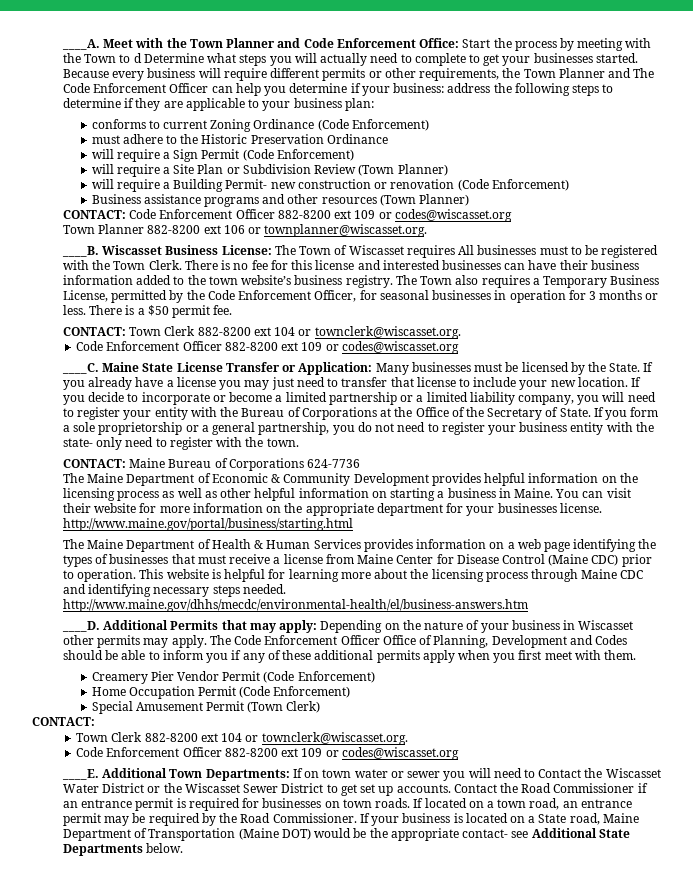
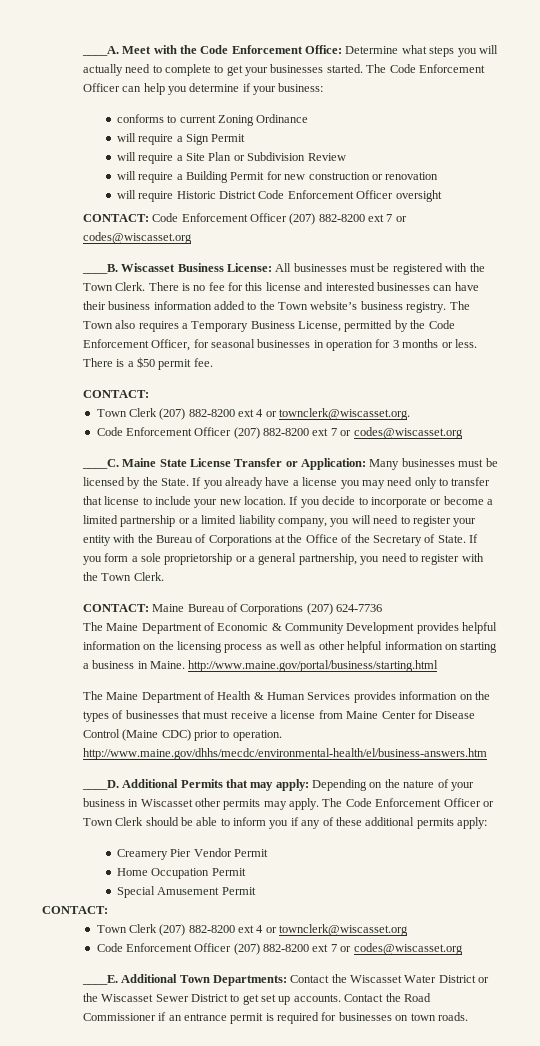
- Meet with the Town Planner and Code Enforcement Office: Start the process by meeting with the Town to d Determine what steps you will actually need to complete to get your businesses started.
+ Meet with the Code Enforcement Office: Determine what steps you will actually need to complete to get your businesses started.
- Because every business will require different permits or other requirements, the Town Planner and The Code Enforcement Officer can help you determine if your business: address the following steps to determine if they are applicable to your business plan:
+ The Code Enforcement Officer can help you determine if your business:
- conforms to current Zoning Ordinance (Code Enforcement)
- must adhere to the Historic Preservation Ordinance
+ conforms to current Zoning Ordinance
- will require a Sign Permit (Code Enforcement)
+ will require a Sign Permit
- will require a Site Plan or Subdivision Review (Town Planner)
+ will require a Site Plan or Subdivision Review
- will require a Building Permit- new construction or renovation (Code Enforcement)
- Business assistance programs and other resources (Town Planner)
+ will require a Building Permit for new construction or renovation
+ will require Historic District Code Enforcement Officer oversight
- CONTACT: Code Enforcement Officer 882-8200 ext 109 or codes@wiscasset.org
- Town Planner 882-8200 ext 106 or townplanner@wiscasset.org.
+ CONTACT: Code Enforcement Officer (207) 882-8200 ext 7 or codes@wiscasset.org
- Wiscasset Business License: The Town of Wiscasset requires All businesses must to be registered with the Town Clerk.
+ Wiscasset Business License: All businesses must be registered with the Town Clerk.
- There is no fee for this license and interested businesses can have their business information added to the town website’s business registry.
+ There is no fee for this license and interested businesses can have their business information added to the Town website’s business registry.
  There is a $50 permit fee.
- CONTACT: Town Clerk 882-8200 ext 104 or townclerk@wiscasset.org.
- Code Enforcement Officer 882-8200 ext 109 or codes@wiscasset.org
+ CONTACT:
+ Town Clerk (207) 882-8200 ext 4 or townclerk@wiscasset.org.
+ Code Enforcement Officer (207) 882-8200 ext 7 or codes@wiscasset.org
- If you already have a license you may just need to transfer that license to include your new location.
+ If you already have a license you may need only to transfer that license to include your new location.
- If you form a sole proprietorship or a general partnership, you do not need to register your business entity with the state- only need to register with the town.
+ If you form a sole proprietorship or a general partnership, you need to register with the Town Clerk.
- CONTACT: Maine Bureau of Corporations 624-7736
+ CONTACT: Maine Bureau of Corporations (207) 624-7736
- The Maine Department of Economic & Community Development provides helpful information on the licensing process as well as other helpful information on starting a business in Maine. You can visit their website for more information on the appropriate department for your businesses license. http://www.maine.gov/portal/business/starting.html
+ The Maine Department of Economic & Community Development provides helpful information on the licensing process as well as other helpful information on starting a business in Maine. http://www.maine.gov/portal/business/starting.html
- The Maine Department of Health & Human Services provides information on a web page identifying the types of businesses that must receive a license from Maine Center for Disease Control (Maine CDC) prior to operation. This website is helpful for learning more about the licensing process through Maine CDC and identifying necessary steps needed. http://www.maine.gov/dhhs/mecdc/environmental-health/el/business-answers.htm
+ The Maine Department of Health & Human Services provides information on the types of businesses that must receive a license from Maine Center for Disease Control (Maine CDC) prior to operation. http://www.maine.gov/dhhs/mecdc/environmental-health/el/business-answers.htm
- The Code Enforcement Officer Office of Planning, Development and Codes should be able to inform you if any of these additional permits apply when you first meet with them.
+ The Code Enforcement Officer or Town Clerk should be able to inform you if any of these additional permits apply:
- Creamery Pier Vendor Permit (Code Enforcement)
+ Creamery Pier Vendor Permit
- Home Occupation Permit (Code Enforcement)
+ Home Occupation Permit
- Special Amusement Permit (Town Clerk)
+ Special Amusement Permit
  CONTACT:
- Town Clerk 882-8200 ext 104 or townclerk@wiscasset.org.
- Code Enforcement Officer 882-8200 ext 109 or codes@wiscasset.org
+ Town Clerk (207) 882-8200 ext 4 or townclerk@wiscasset.org
+ Code Enforcement Officer (207) 882-8200 ext 7 or codes@wiscasset.org
- Additional Town Departments: If on town water or sewer you will need to Contact the Wiscasset Water District or the Wiscasset Sewer District to get set up accounts.
+ Additional Town Departments: Contact the Wiscasset Water District or the Wiscasset Sewer District to get set up accounts.
- If located on a town road, an entrance permit may be required by the Road Commissioner. If your business is located on a State road, Maine Department of Transportation (Maine DOT) would be the appropriate contact- see Additional State Departments below.

